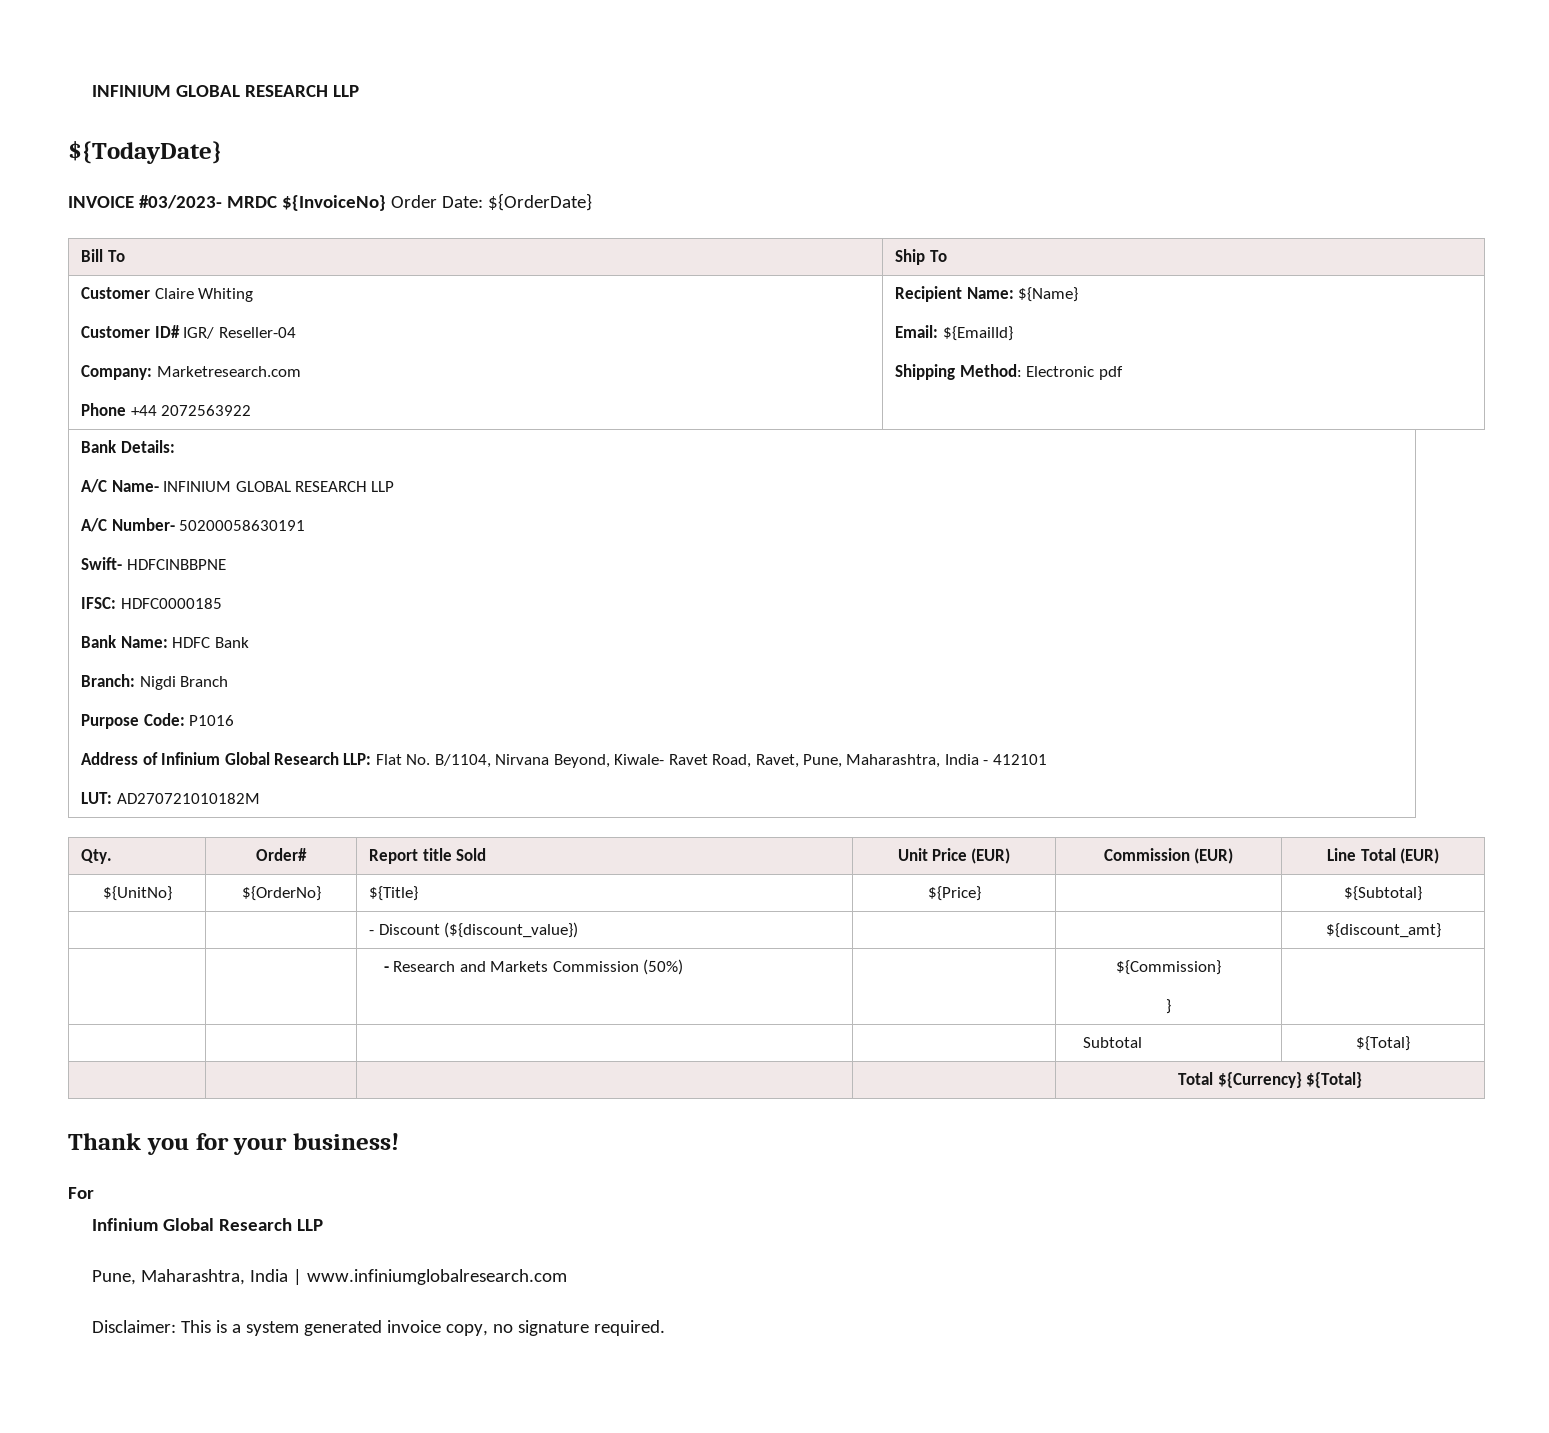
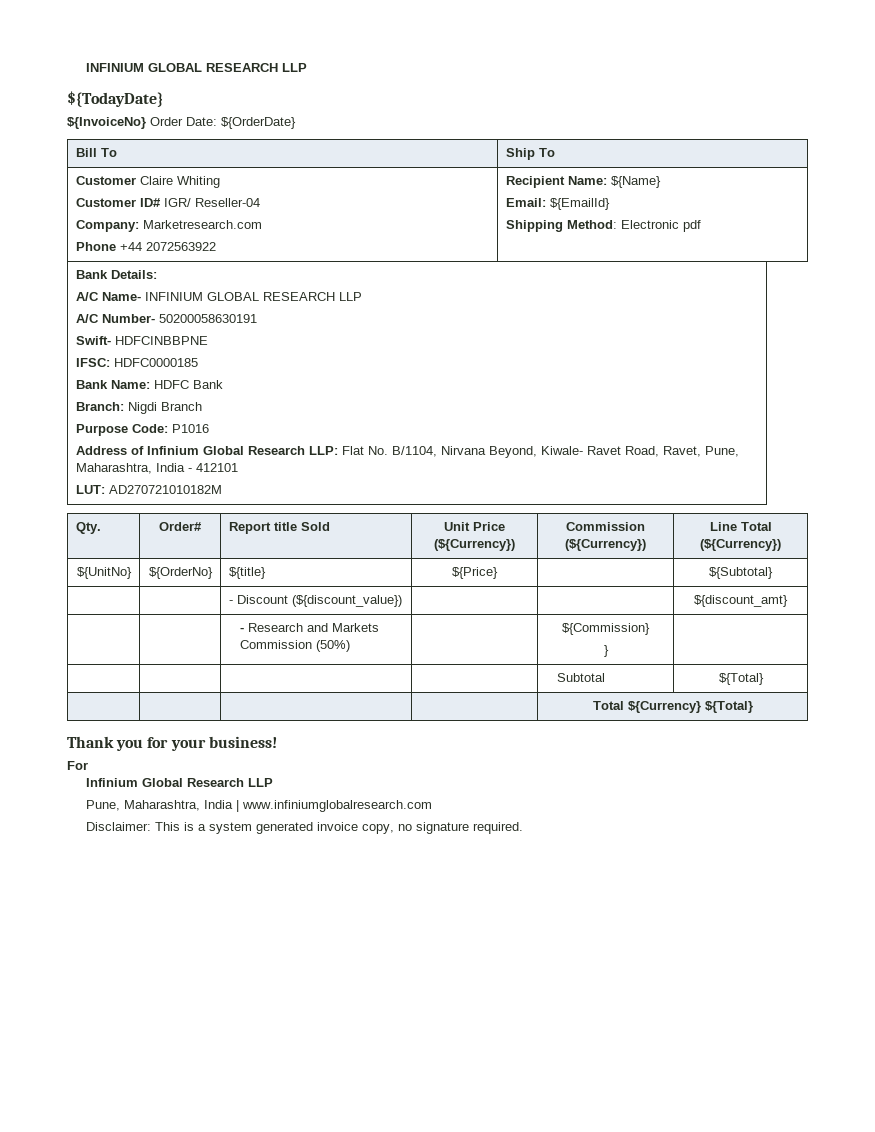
- INVOICE #03/2023- MRDC ${InvoiceNo} Order Date: ${OrderDate}
+ ${InvoiceNo} Order Date: ${OrderDate}
- Qty. | Order# | Report title Sold | Unit Price (EUR) | Commission (EUR) | Line Total (EUR)
+ Qty. | Order# | Report title Sold | Unit Price (${Currency}) | Commission (${Currency}) | Line Total (${Currency})
- ${UnitNo} | ${OrderNo} | ${Title} | ${Price} | | ${Subtotal}
+ ${UnitNo} | ${OrderNo} | ${title} | ${Price} | | ${Subtotal}

